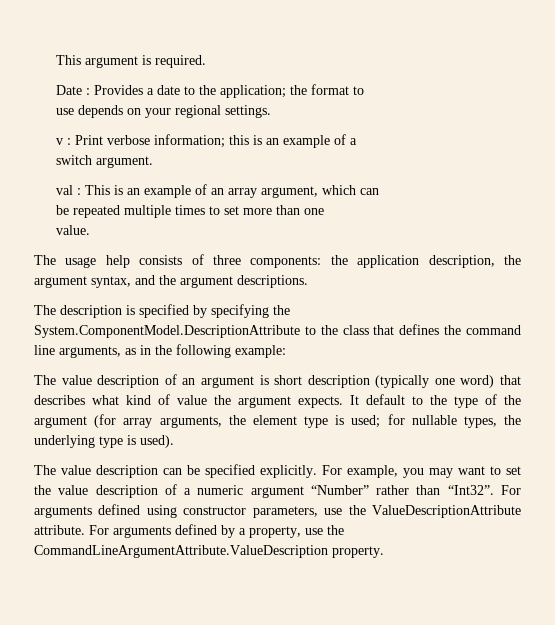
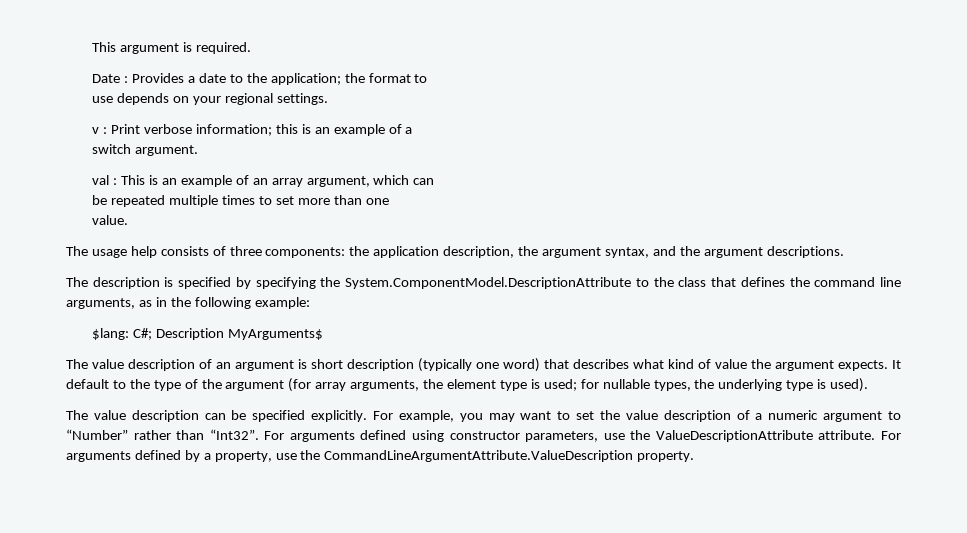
+ $lang: C#; Description MyArguments$
- For example, you may want to set the value description of a numeric argument “Number” rather than “Int32”.
+ For example, you may want to set the value description of a numeric argument to “Number” rather than “Int32”.

